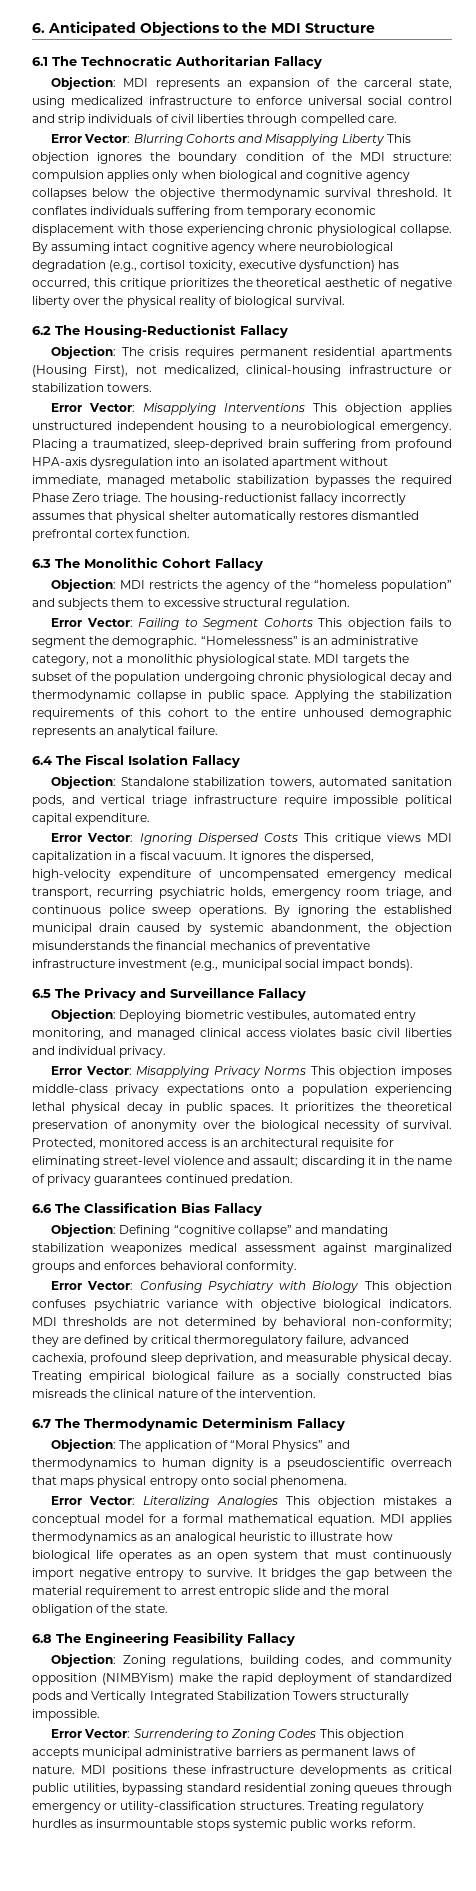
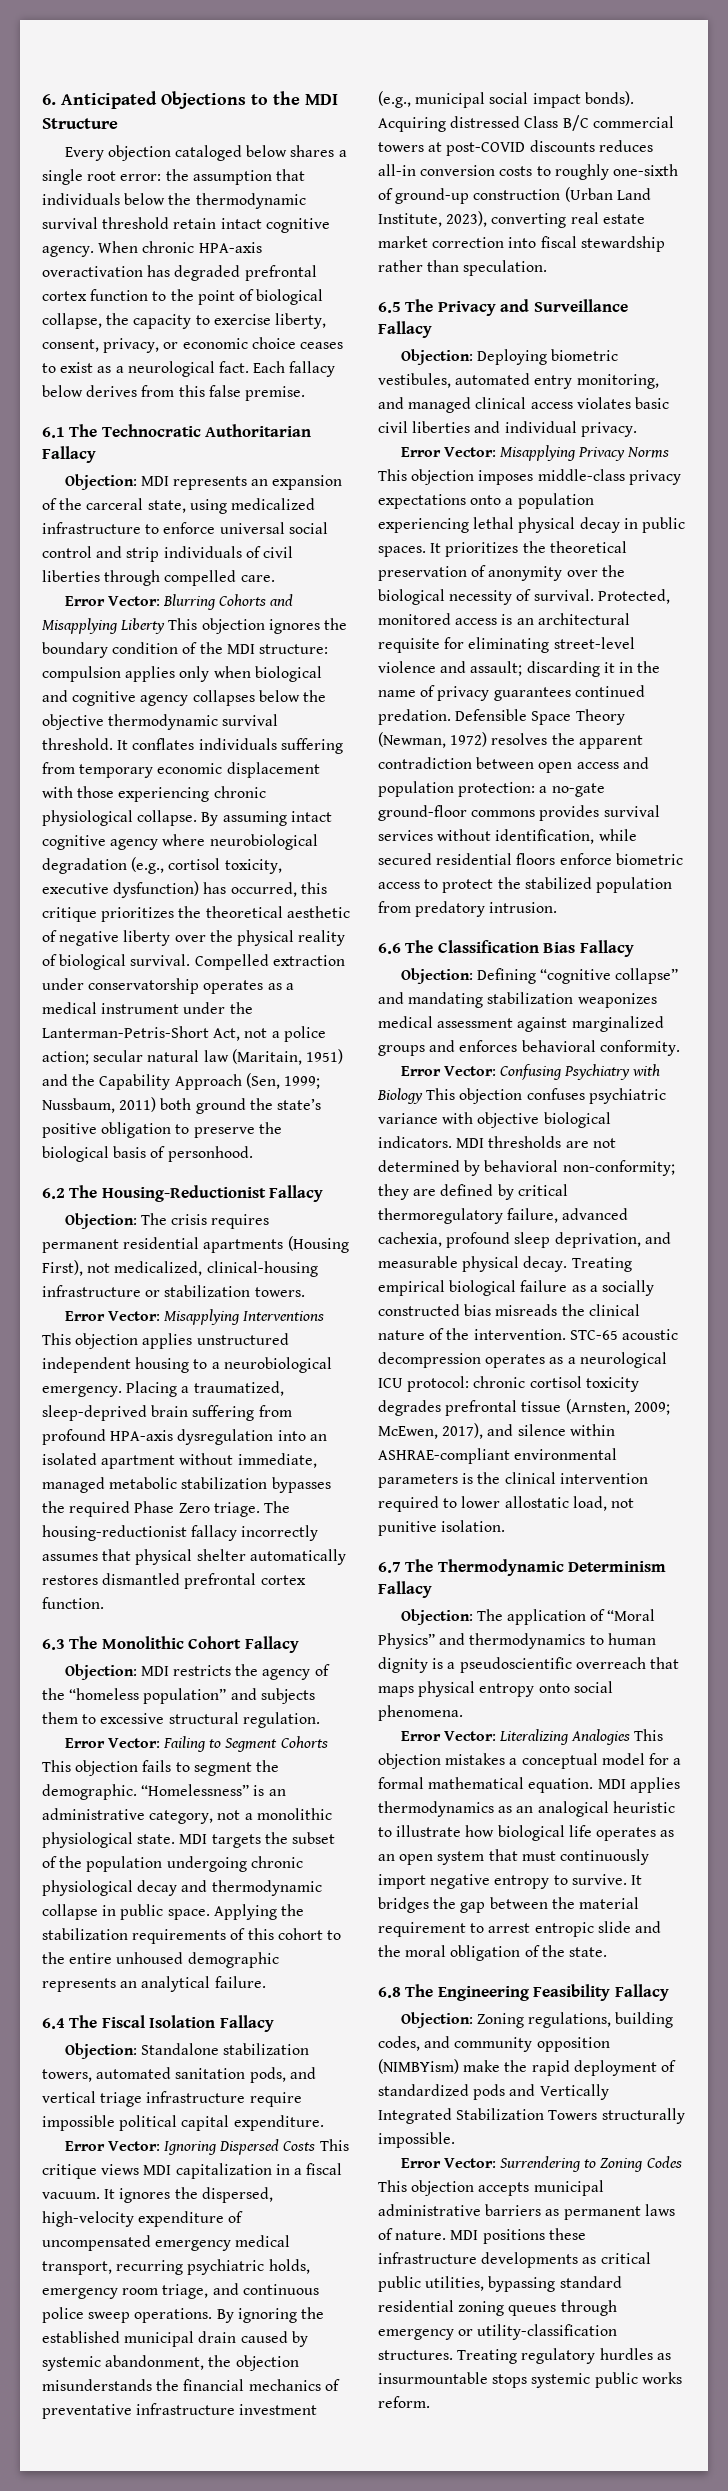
+ Every objection cataloged below shares a single root error: the assumption that individuals below the thermodynamic survival threshold retain intact cognitive agency. When chronic HPA-axis overactivation has degraded prefrontal cortex function to the point of biological collapse, the capacity to exercise liberty, consent, privacy, or economic choice ceases to exist as a neurological fact. Each fallacy below derives from this false premise.
+ Compelled extraction under conservatorship operates as a medical instrument under the Lanterman-Petris-Short Act, not a police action; secular natural law (Maritain, 1951) and the Capability Approach (Sen, 1999; Nussbaum, 2011) both ground the state’s positive obligation to preserve the biological basis of personhood.
+ Acquiring distressed Class B/C commercial towers at post-COVID discounts reduces all-in conversion costs to roughly one-sixth of ground-up construction (Urban Land Institute, 2023), converting real estate market correction into fiscal stewardship rather than speculation.
+ Defensible Space Theory (Newman, 1972) resolves the apparent contradiction between open access and population protection: a no-gate ground-floor commons provides survival services without identification, while secured residential floors enforce biometric access to protect the stabilized population from predatory intrusion.
+ STC-65 acoustic decompression operates as a neurological ICU protocol: chronic cortisol toxicity degrades prefrontal tissue (Arnsten, 2009; McEwen, 2017), and silence within ASHRAE-compliant environmental parameters is the clinical intervention required to lower allostatic load, not punitive isolation.

